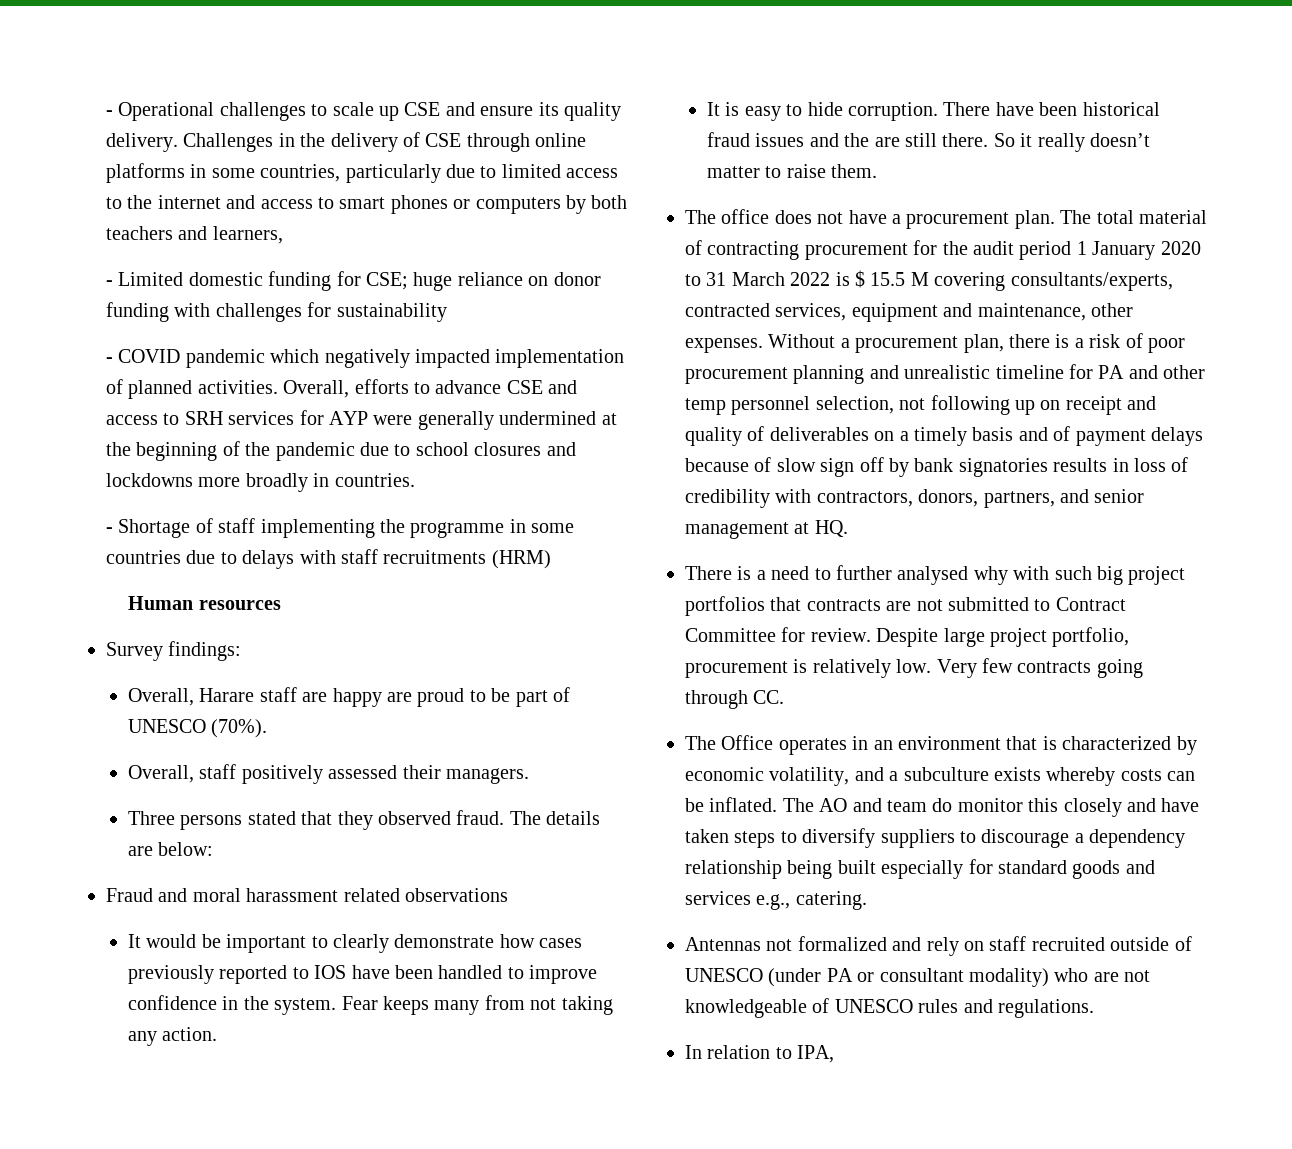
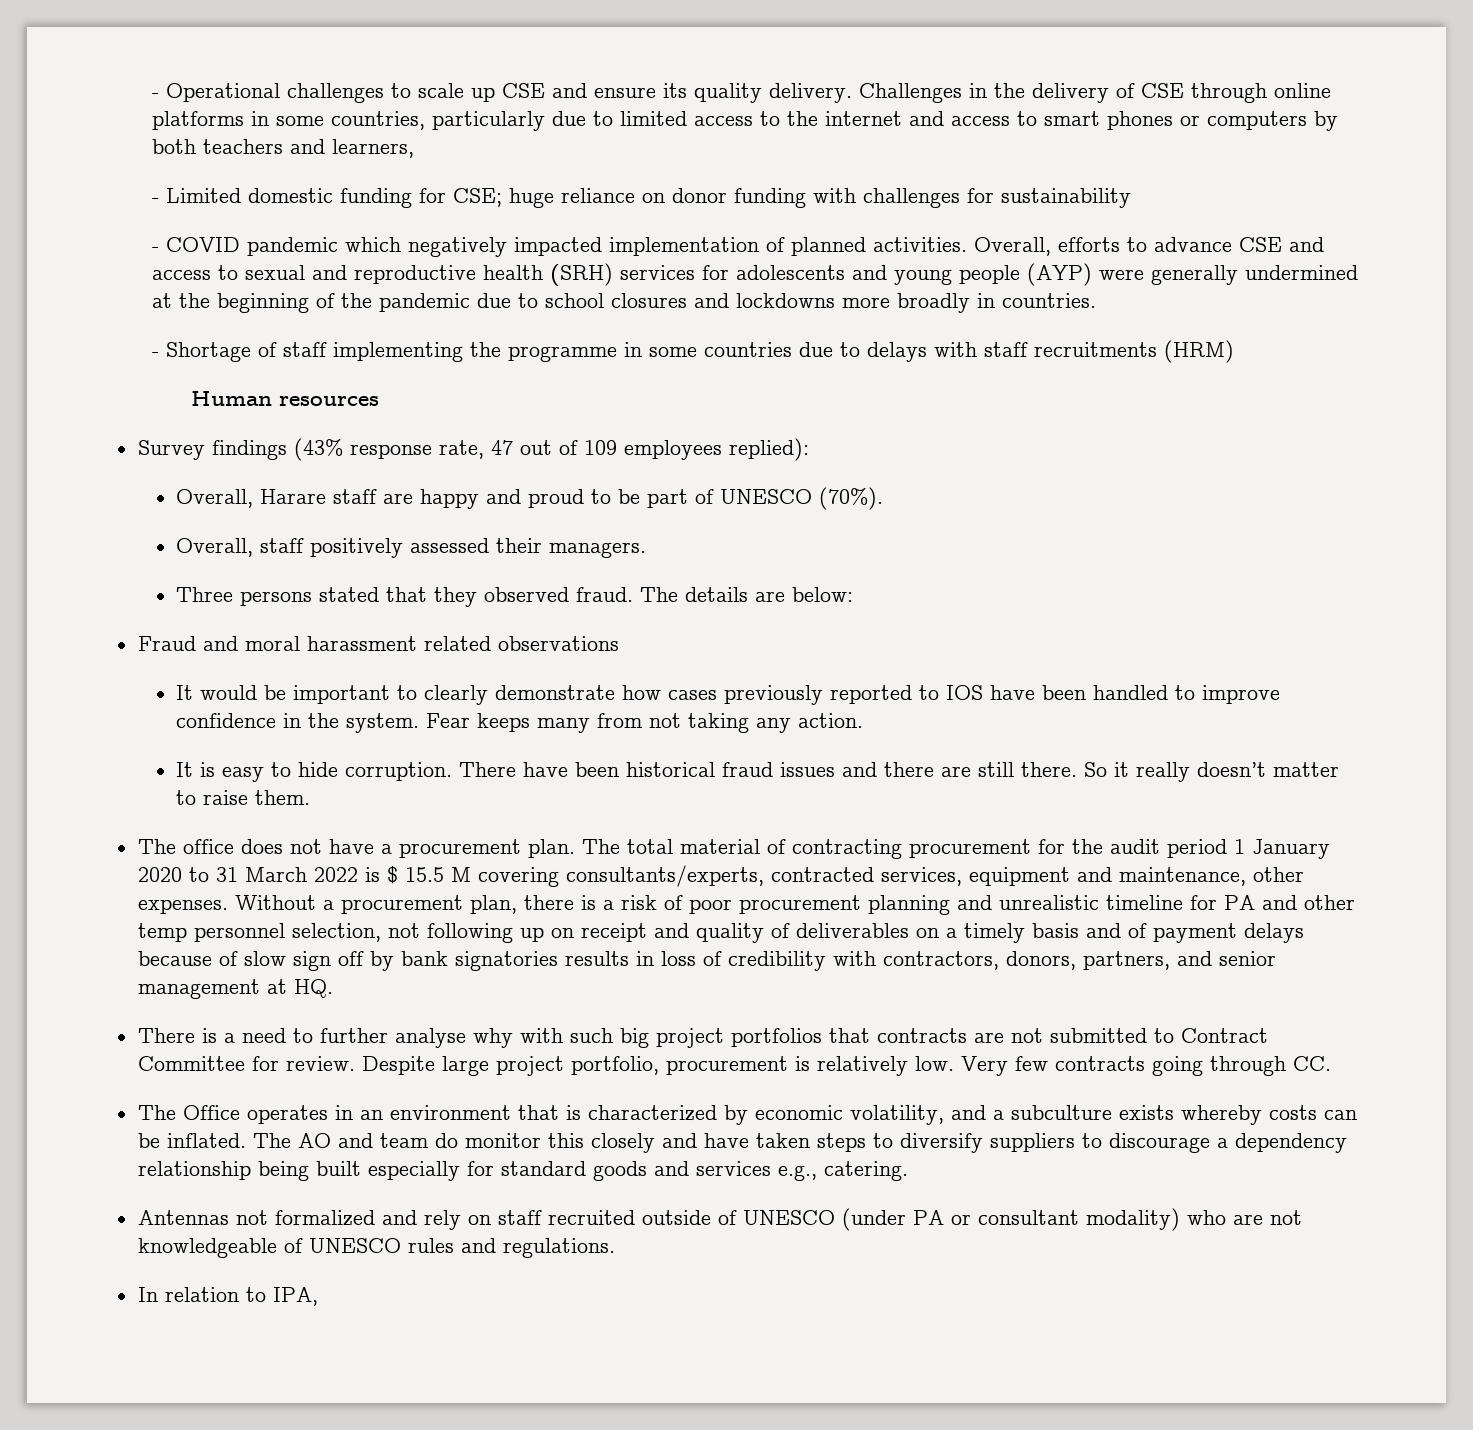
- Overall, efforts to advance CSE and access to SRH services for AYP were generally undermined at the beginning of the pandemic due to school closures and lockdowns more broadly in countries.
+ Overall, efforts to advance CSE and access to sexual and reproductive health (SRH) services for adolescents and young people (AYP) were generally undermined at the beginning of the pandemic due to school closures and lockdowns more broadly in countries.
- Survey findings:
+ Survey findings (43% response rate, 47 out of 109 employees replied):
- Overall, Harare staff are happy are proud to be part of UNESCO (70%).
+ Overall, Harare staff are happy and proud to be part of UNESCO (70%).
- There have been historical fraud issues and the are still there.
+ There have been historical fraud issues and there are still there.
- There is a need to further analysed why with such big project portfolios that contracts are not submitted to Contract Committee for review.
+ There is a need to further analyse why with such big project portfolios that contracts are not submitted to Contract Committee for review.

